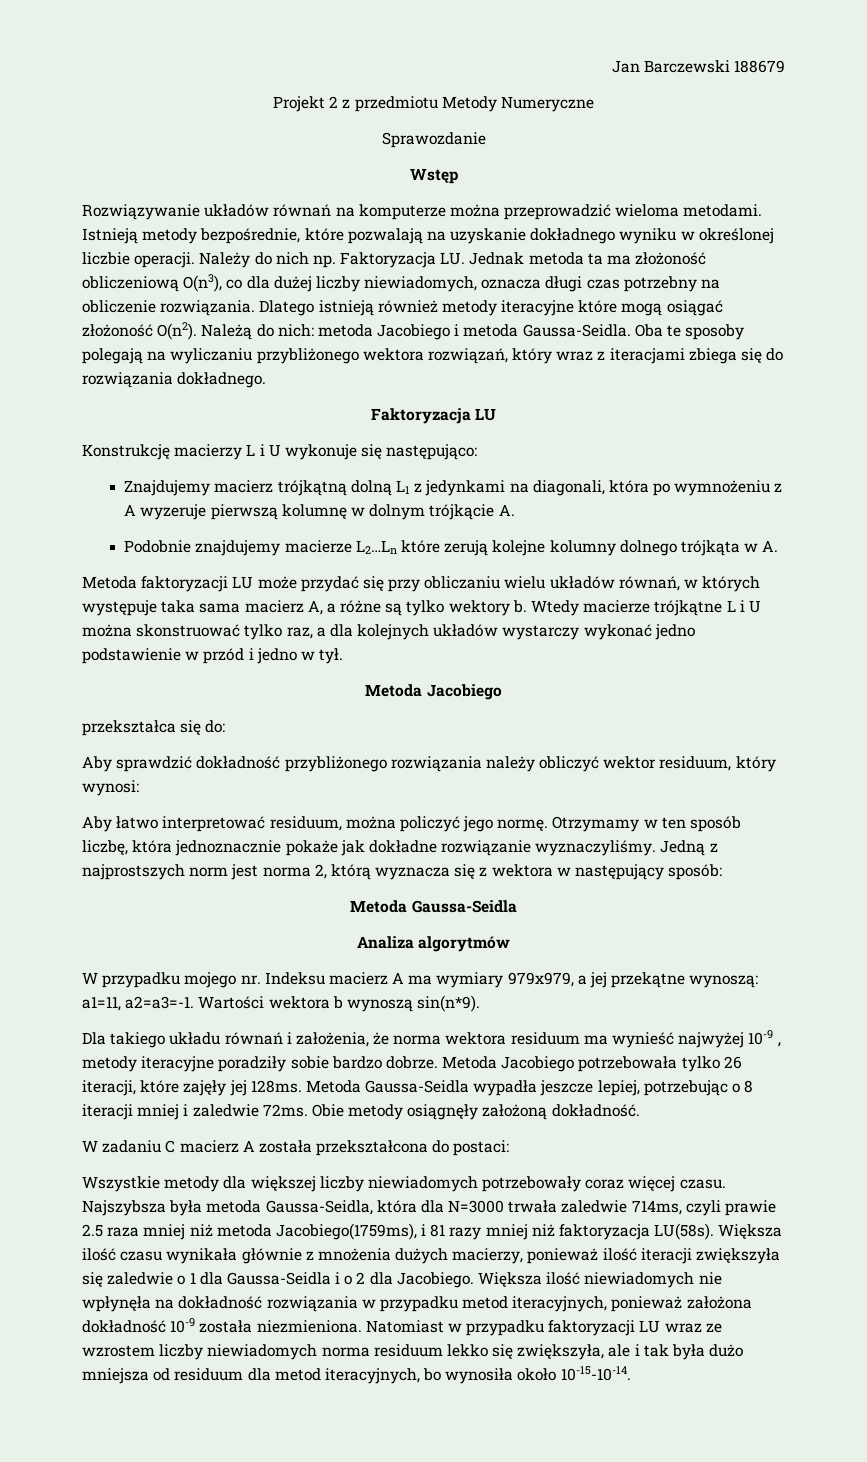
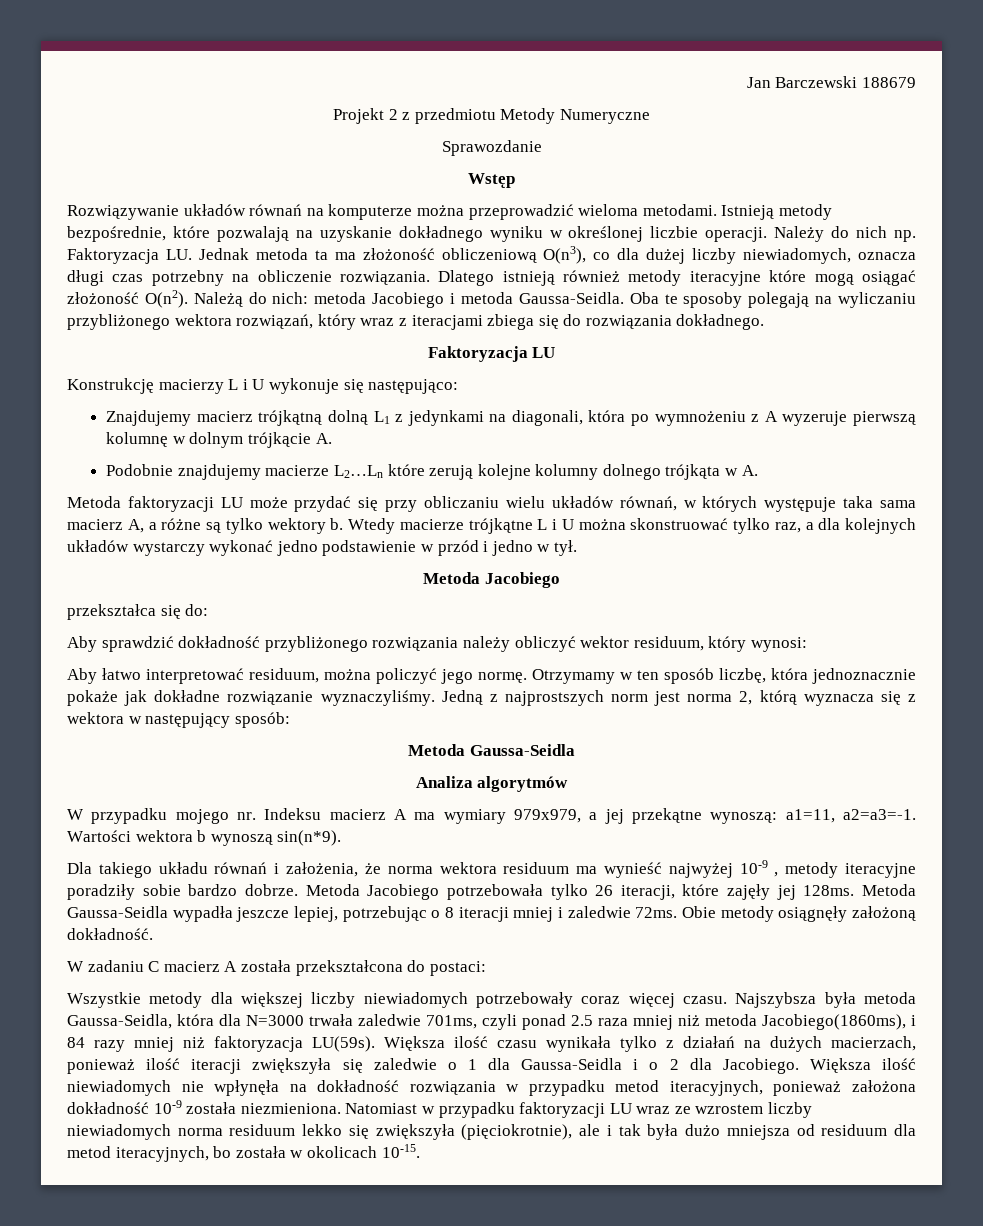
- Najszybsza była metoda Gaussa-Seidla, która dla N=3000 trwała zaledwie 714ms, czyli prawie 2.5 raza mniej niż metoda Jacobiego(1759ms), i 81 razy mniej niż faktoryzacja LU(58s).
+ Najszybsza była metoda Gaussa-Seidla, która dla N=3000 trwała zaledwie 701ms, czyli ponad 2.5 raza mniej niż metoda Jacobiego(1860ms), i 84 razy mniej niż faktoryzacja LU(59s).
- Większa ilość czasu wynikała głównie z mnożenia dużych macierzy, ponieważ ilość iteracji zwiększyła się zaledwie o 1 dla Gaussa-Seidla i o 2 dla Jacobiego.
+ Większa ilość czasu wynikała tylko z działań na dużych macierzach, ponieważ ilość iteracji zwiększyła się zaledwie o 1 dla Gaussa-Seidla i o 2 dla Jacobiego.
- Natomiast w przypadku faktoryzacji LU wraz ze wzrostem liczby niewiadomych norma residuum lekko się zwiększyła, ale i tak była dużo mniejsza od residuum dla metod iteracyjnych, bo wynosiła około 10-15-10-14.
+ Natomiast w przypadku faktoryzacji LU wraz ze wzrostem liczby niewiadomych norma residuum lekko się zwiększyła (pięciokrotnie), ale i tak była dużo mniejsza od residuum dla metod iteracyjnych, bo została w okolicach 10-15.

